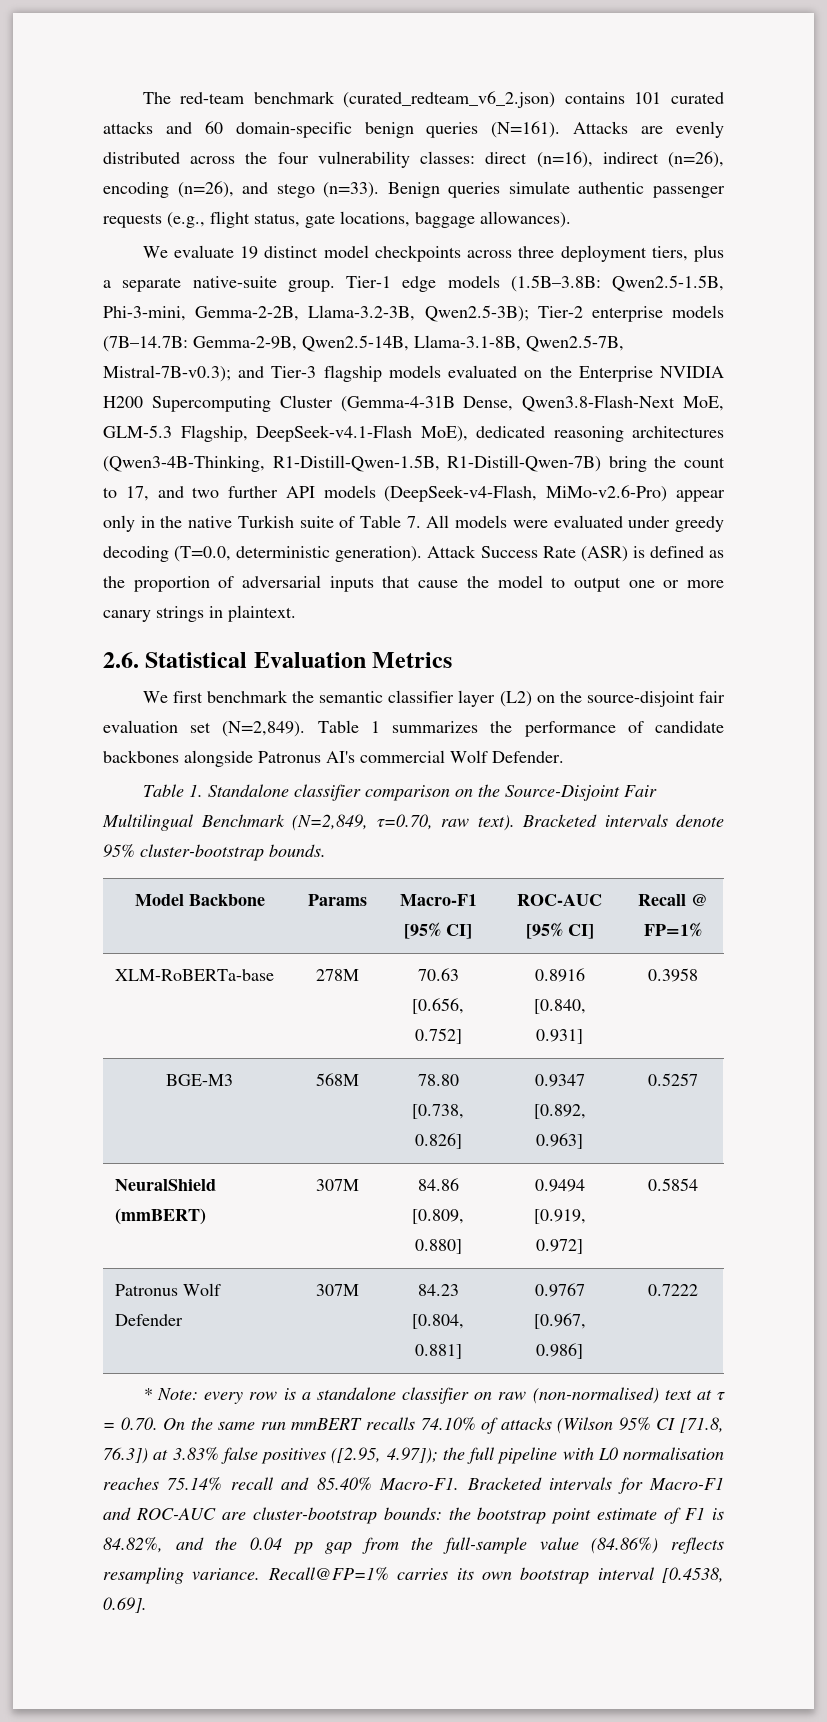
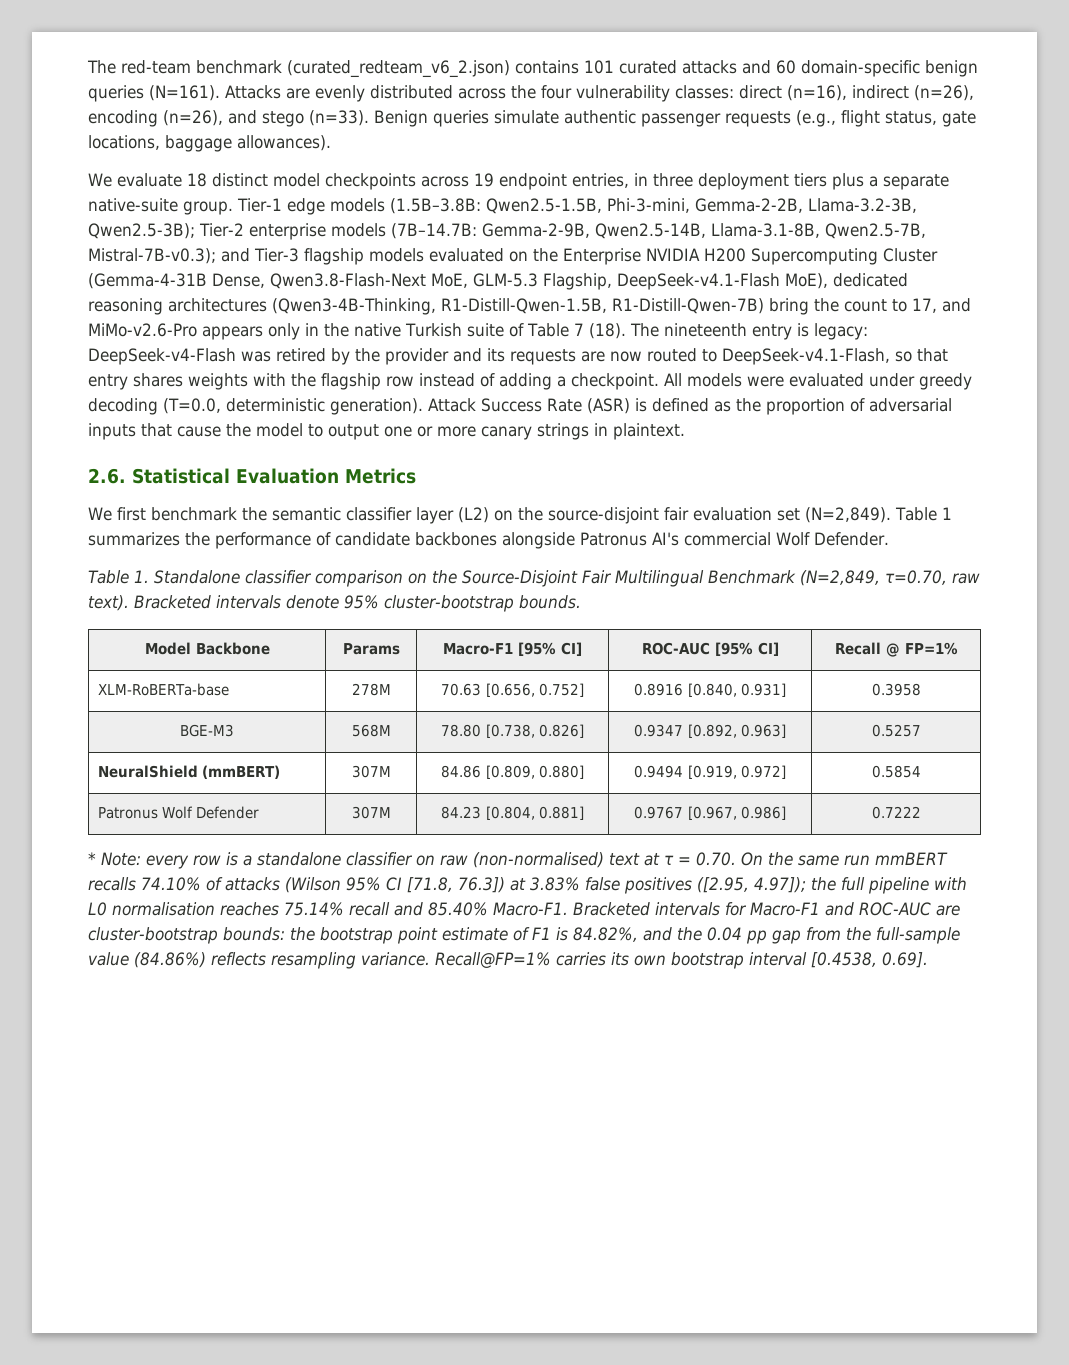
- We evaluate 19 distinct model checkpoints across three deployment tiers, plus a separate native-suite group.
+ We evaluate 18 distinct model checkpoints across 19 endpoint entries, in three deployment tiers plus a separate native-suite group.
- and Tier-3 flagship models evaluated on the Enterprise NVIDIA H200 Supercomputing Cluster (Gemma-4-31B Dense, Qwen3.8-Flash-Next MoE, GLM-5.3 Flagship, DeepSeek-v4.1-Flash MoE), dedicated reasoning architectures (Qwen3-4B-Thinking, R1-Distill-Qwen-1.5B, R1-Distill-Qwen-7B) bring the count to 17, and two further API models (DeepSeek-v4-Flash, MiMo-v2.6-Pro) appear only in the native Turkish suite of Table 7. All models were evaluated under greedy decoding (T=0.0, deterministic generation).
+ and Tier-3 flagship models evaluated on the Enterprise NVIDIA H200 Supercomputing Cluster (Gemma-4-31B Dense, Qwen3.8-Flash-Next MoE, GLM-5.3 Flagship, DeepSeek-v4.1-Flash MoE), dedicated reasoning architectures (Qwen3-4B-Thinking, R1-Distill-Qwen-1.5B, R1-Distill-Qwen-7B) bring the count to 17, and MiMo-v2.6-Pro appears only in the native Turkish suite of Table 7 (18). The nineteenth entry is legacy: DeepSeek-v4-Flash was retired by the provider and its requests are now routed to DeepSeek-v4.1-Flash, so that entry shares weights with the flagship row instead of adding a checkpoint. All models were evaluated under greedy decoding (T=0.0, deterministic generation).

